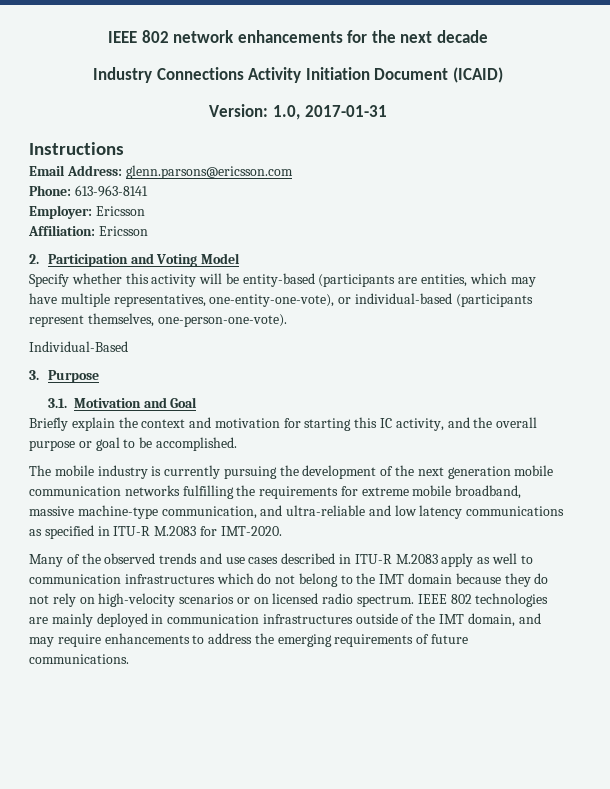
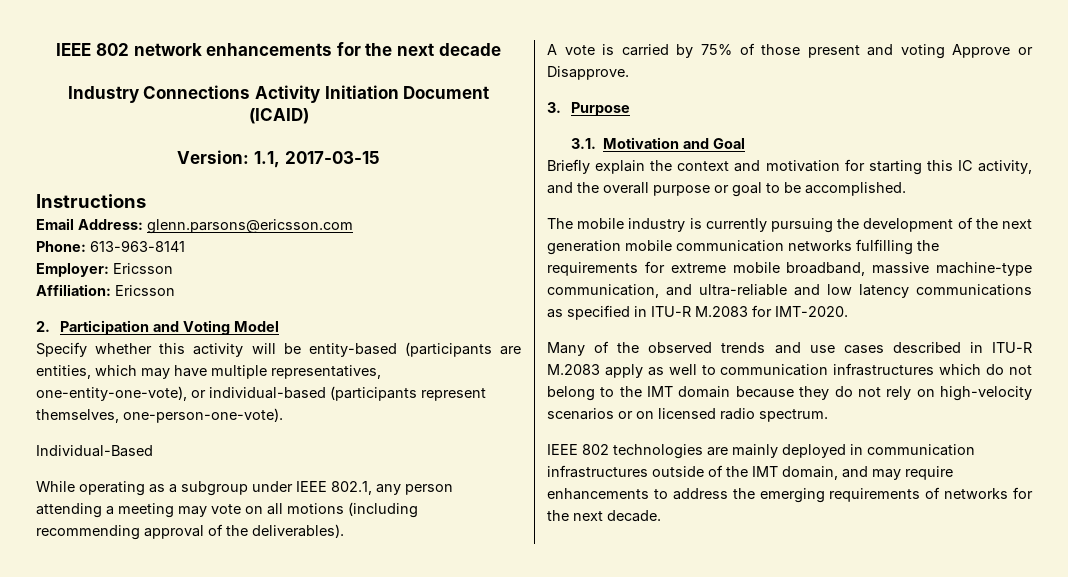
- Version: 1.0, 2017-01-31
+ Version: 1.1, 2017-03-15
+ While operating as a subgroup under IEEE 802.1, any person attending a meeting may vote on all motions (including recommending approval of the deliverables).
+ A vote is carried by 75% of those present and voting Approve or Disapprove.
- Many of the observed trends and use cases described in ITU-R M.2083 apply as well to communication infrastructures which do not belong to the IMT domain because they do not rely on high-velocity scenarios or on licensed radio spectrum. IEEE 802 technologies are mainly deployed in communication infrastructures outside of the IMT domain, and may require enhancements to address the emerging requirements of future communications.
+ Many of the observed trends and use cases described in ITU-R M.2083 apply as well to communication infrastructures which do not belong to the IMT domain because they do not rely on high-velocity scenarios or on licensed radio spectrum.
+ IEEE 802 technologies are mainly deployed in communication infrastructures outside of the IMT domain, and may require enhancements to address the emerging requirements of networks for the next decade.

